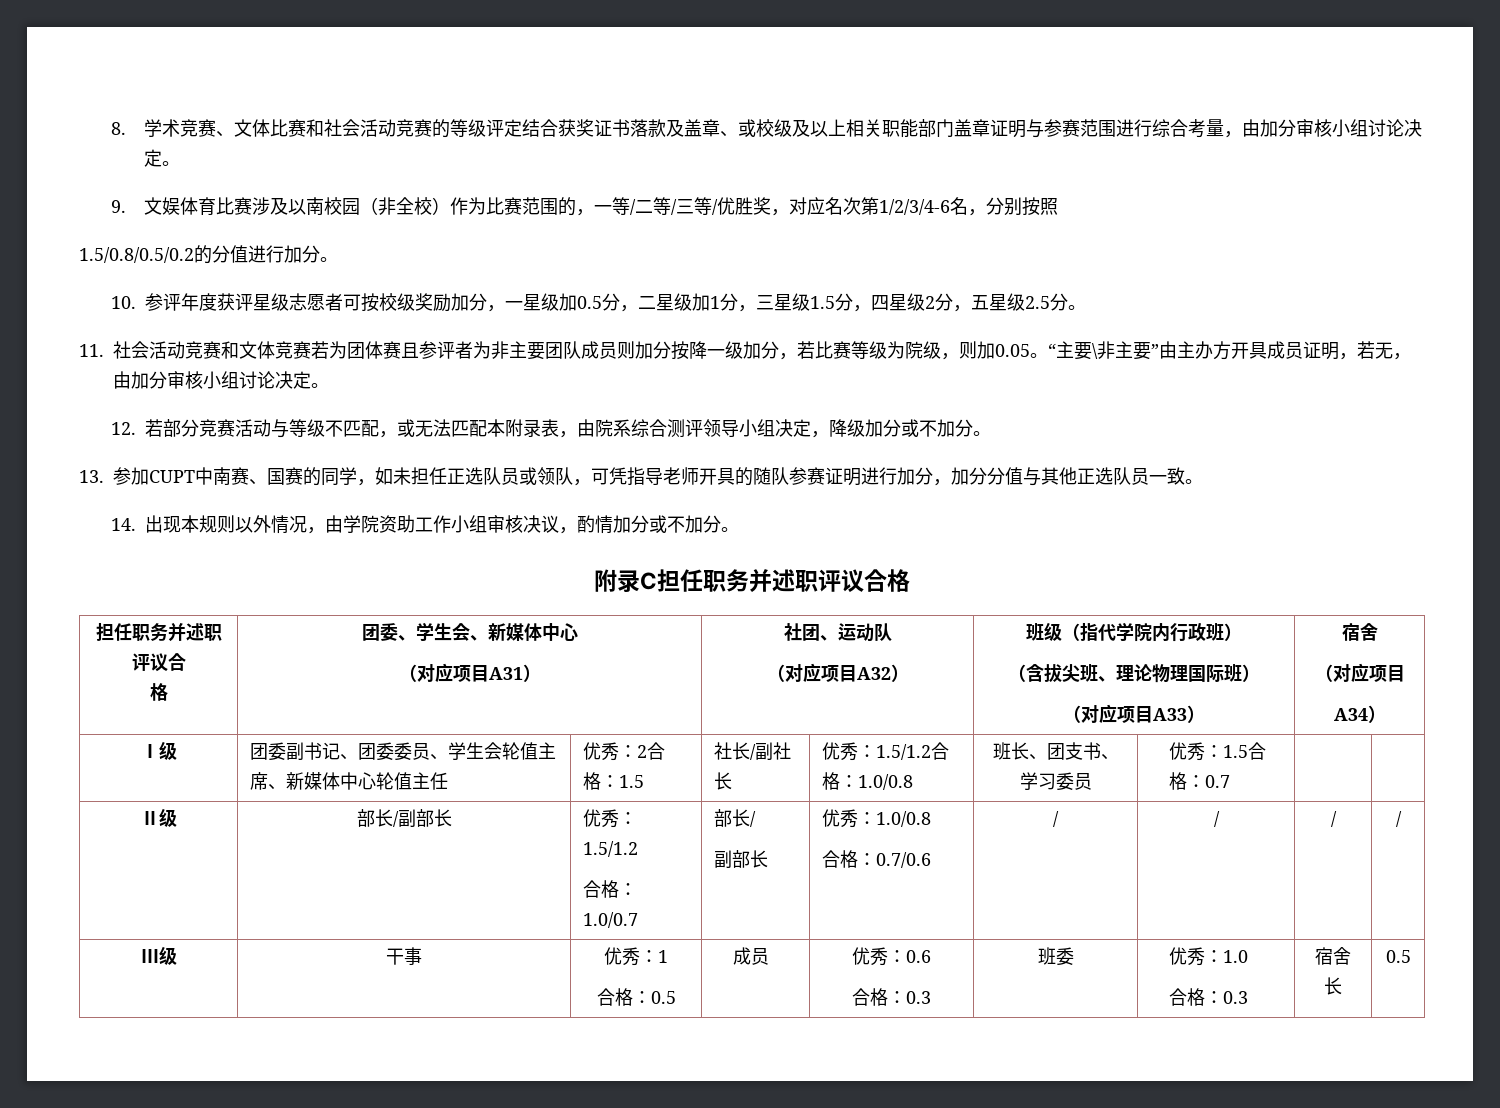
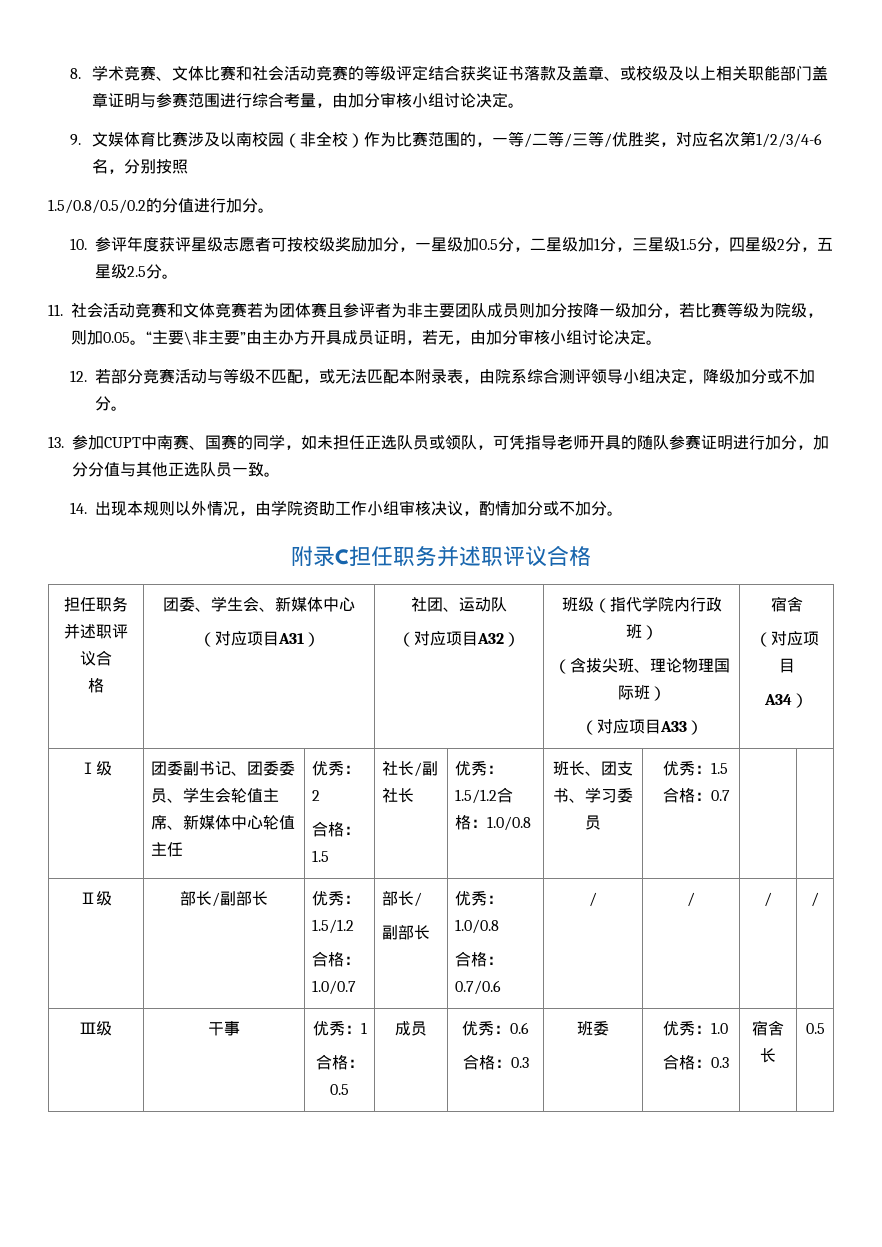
- Ⅰ级 | 团委副书记、团委委员、学生会轮值主席、新媒体中心轮值主任 | 优秀：2合格：1.5 | 社长/副社长 | 优秀：1.5/1.2合格：1.0/0.8 | 班长、团支书、学习委员 | 优秀：1.5合格：0.7 | |
+ Ⅰ级 | 团委副书记、团委委员、学生会轮值主席、新媒体中心轮值主任 | 优秀：2
+ 合格：1.5 | 社长/副社长 | 优秀：1.5/1.2合格：1.0/0.8 | 班长、团支书、学习委员 | 优秀：1.5合格：0.7 | |

